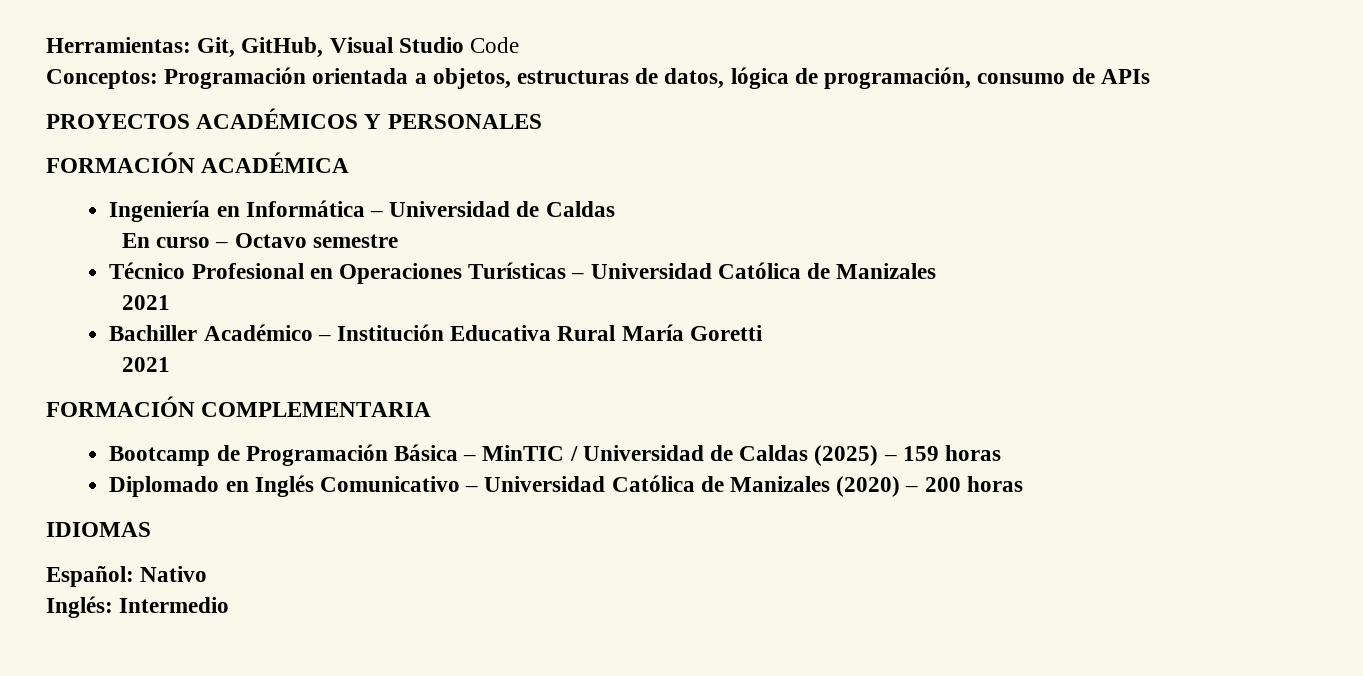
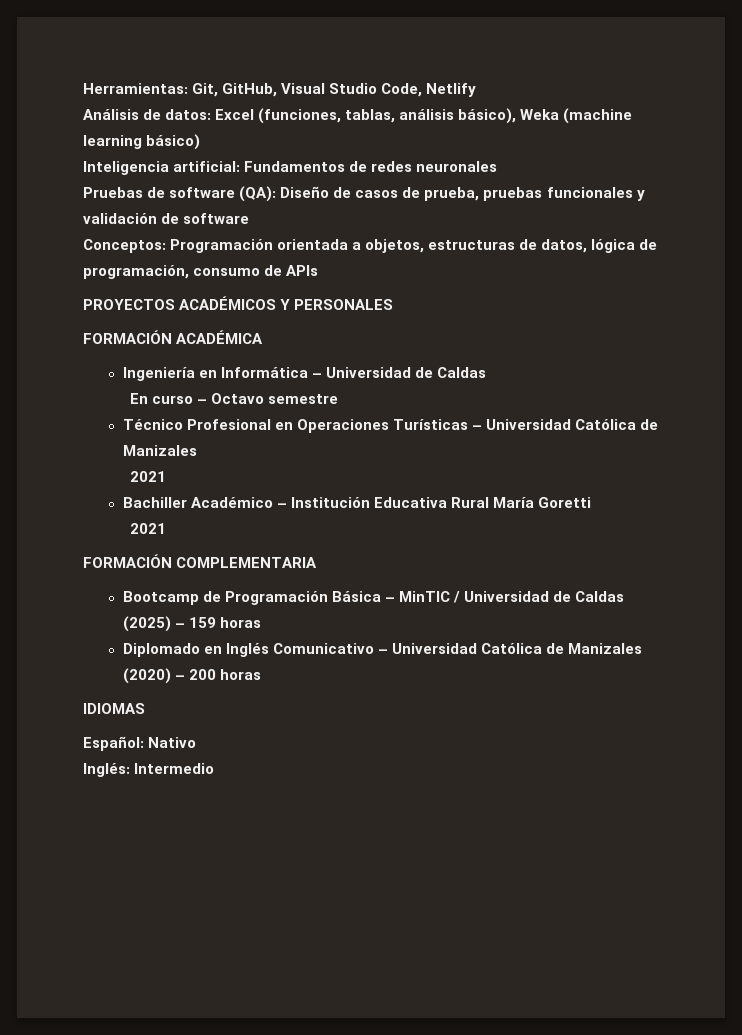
- Herramientas: Git, GitHub, Visual Studio Code
+ Herramientas: Git, GitHub, Visual Studio Code, Netlify
+ Análisis de datos: Excel (funciones, tablas, análisis básico), Weka (machine learning básico)
+ Inteligencia artificial: Fundamentos de redes neuronales
+ Pruebas de software (QA): Diseño de casos de prueba, pruebas funcionales y validación de software

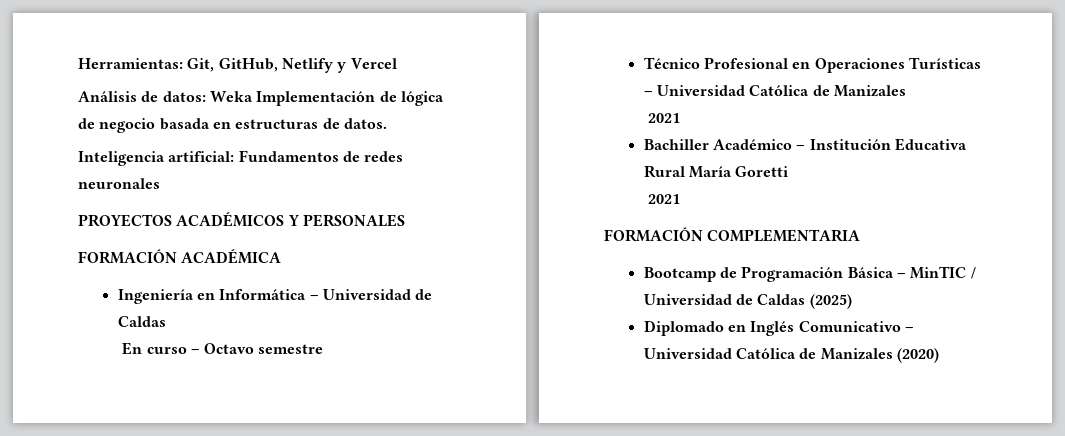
- Herramientas: Git, GitHub, Visual Studio Code, Netlify
+ Herramientas: Git, GitHub, Netlify y Vercel
- Análisis de datos: Excel (funciones, tablas, análisis básico), Weka (machine learning básico)
+ Análisis de datos: Weka Implementación de lógica de negocio basada en estructuras de datos.
- Pruebas de software (QA): Diseño de casos de prueba, pruebas funcionales y validación de software
- Conceptos: Programación orientada a objetos, estructuras de datos, lógica de programación, consumo de APIs
- Bootcamp de Programación Básica – MinTIC / Universidad de Caldas (2025) – 159 horas
+ Bootcamp de Programación Básica – MinTIC / Universidad de Caldas (2025)
- Diplomado en Inglés Comunicativo – Universidad Católica de Manizales (2020) – 200 horas
- IDIOMAS
- Español: Nativo
- Inglés: Intermedio
+ Diplomado en Inglés Comunicativo – Universidad Católica de Manizales (2020)

